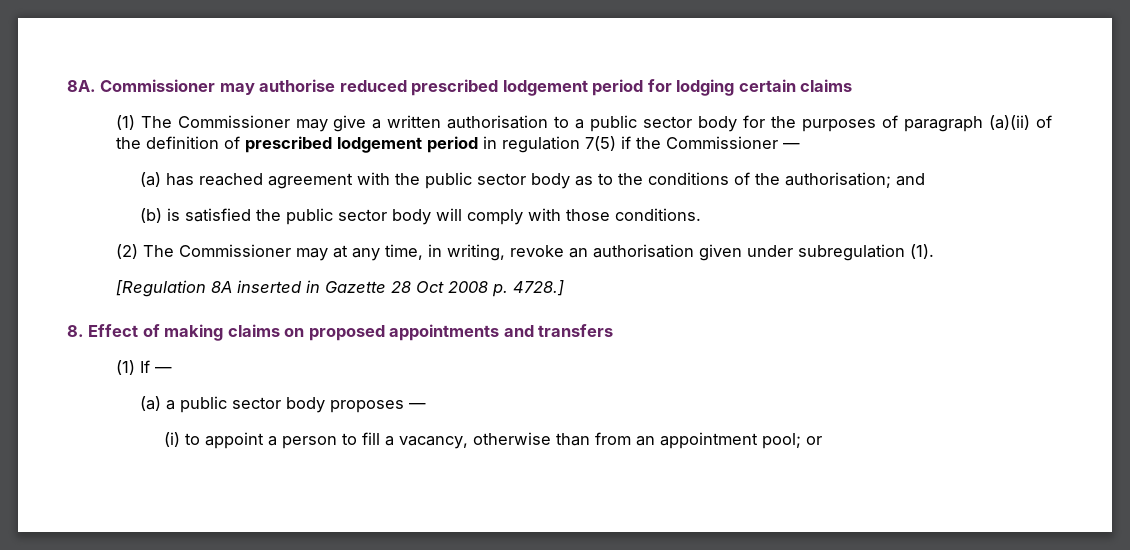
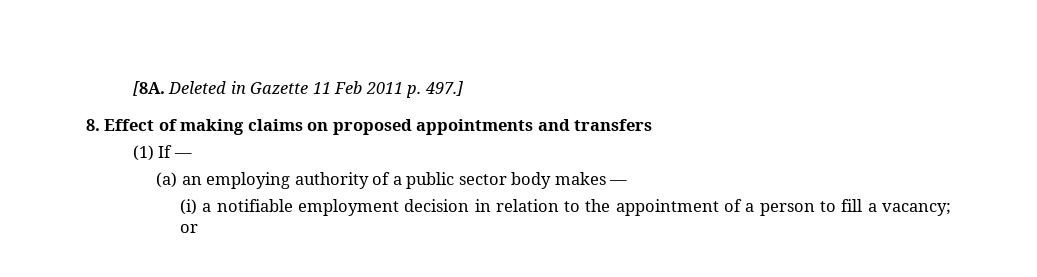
- 8A. Commissioner may authorise reduced prescribed lodgement period for lodging certain claims
- (1) The Commissioner may give a written authorisation to a public sector body for the purposes of paragraph (a)(ii) of the definition of prescribed lodgement period in regulation 7(5) if the Commissioner —
- (a) has reached agreement with the public sector body as to the conditions of the authorisation; and
- (b) is satisfied the public sector body will comply with those conditions.
- (2) The Commissioner may at any time, in writing, revoke an authorisation given under subregulation (1).
- [Regulation 8A inserted in Gazette 28 Oct 2008 p. 4728.]
+ [8A. Deleted in Gazette 11 Feb 2011 p. 497.]
- (a) a public sector body proposes —
+ (a) an employing authority of a public sector body makes —
- (i) to appoint a person to fill a vacancy, otherwise than from an appointment pool; or
+ (i) a notifiable employment decision in relation to the appointment of a person to fill a vacancy; or

